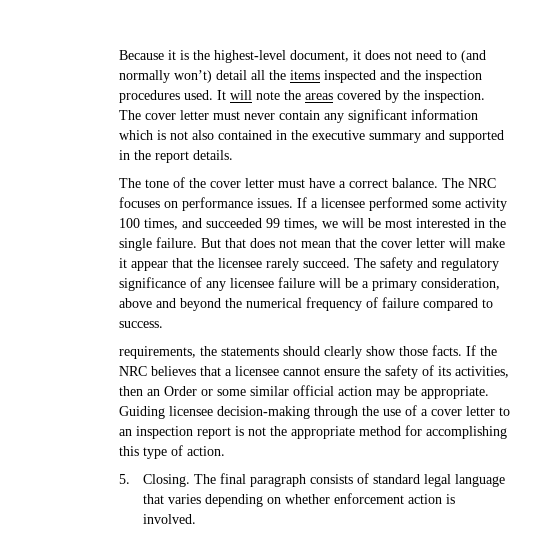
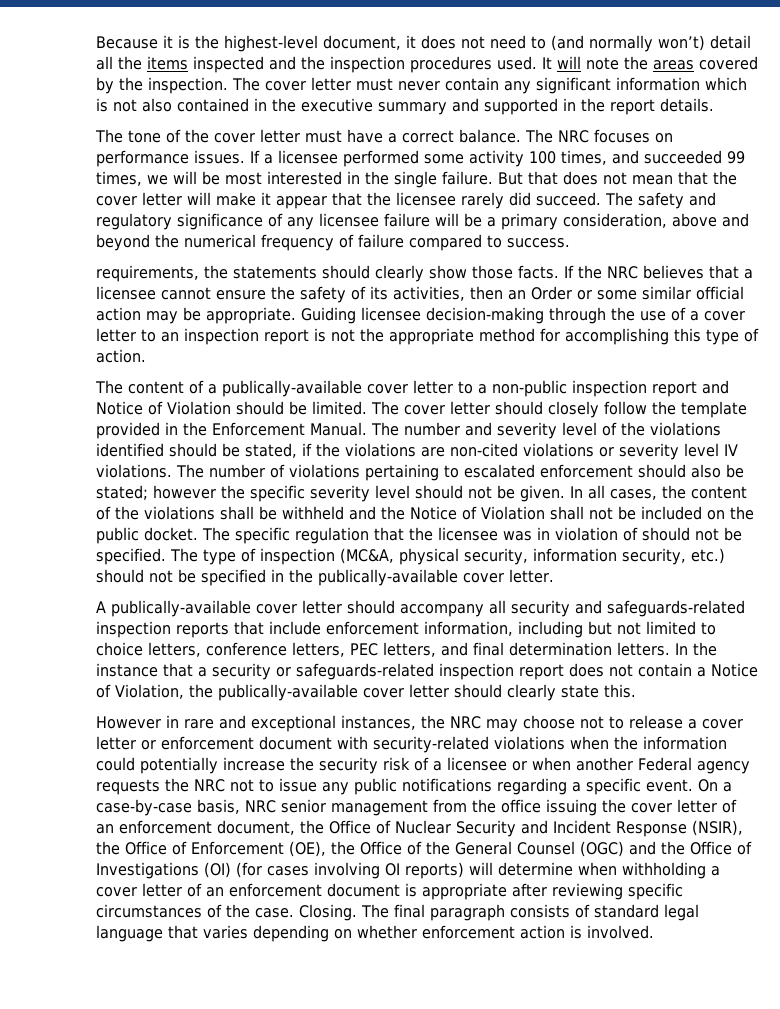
- But that does not mean that the cover letter will make it appear that the licensee rarely succeed.
+ But that does not mean that the cover letter will make it appear that the licensee rarely did succeed.
- 5. Closing.
+ The content of a publically-available cover letter to a non-public inspection report and Notice of Violation should be limited. The cover letter should closely follow the template provided in the Enforcement Manual. The number and severity level of the violations identified should be stated, if the violations are non-cited violations or severity level IV violations. The number of violations pertaining to escalated enforcement should also be stated; however the specific severity level should not be given. In all cases, the content of the violations shall be withheld and the Notice of Violation shall not be included on the public docket. The specific regulation that the licensee was in violation of should not be specified. The type of inspection (MC&A, physical security, information security, etc.) should not be specified in the publically-available cover letter.
+ A publically-available cover letter should accompany all security and safeguards-related inspection reports that include enforcement information, including but not limited to choice letters, conference letters, PEC letters, and final determination letters. In the instance that a security or safeguards-related inspection report does not contain a Notice of Violation, the publically-available cover letter should clearly state this.
+ However in rare and exceptional instances, the NRC may choose not to release a cover letter or enforcement document with security-related violations when the information could potentially increase the security risk of a licensee or when another Federal agency requests the NRC not to issue any public notifications regarding a specific event. On a case-by-case basis, NRC senior management from the office issuing the cover letter of an enforcement document, the Office of Nuclear Security and Incident Response (NSIR), the Office of Enforcement (OE), the Office of the General Counsel (OGC) and the Office of Investigations (OI) (for cases involving OI reports) will determine when withholding a cover letter of an enforcement document is appropriate after reviewing specific circumstances of the case. Closing.

